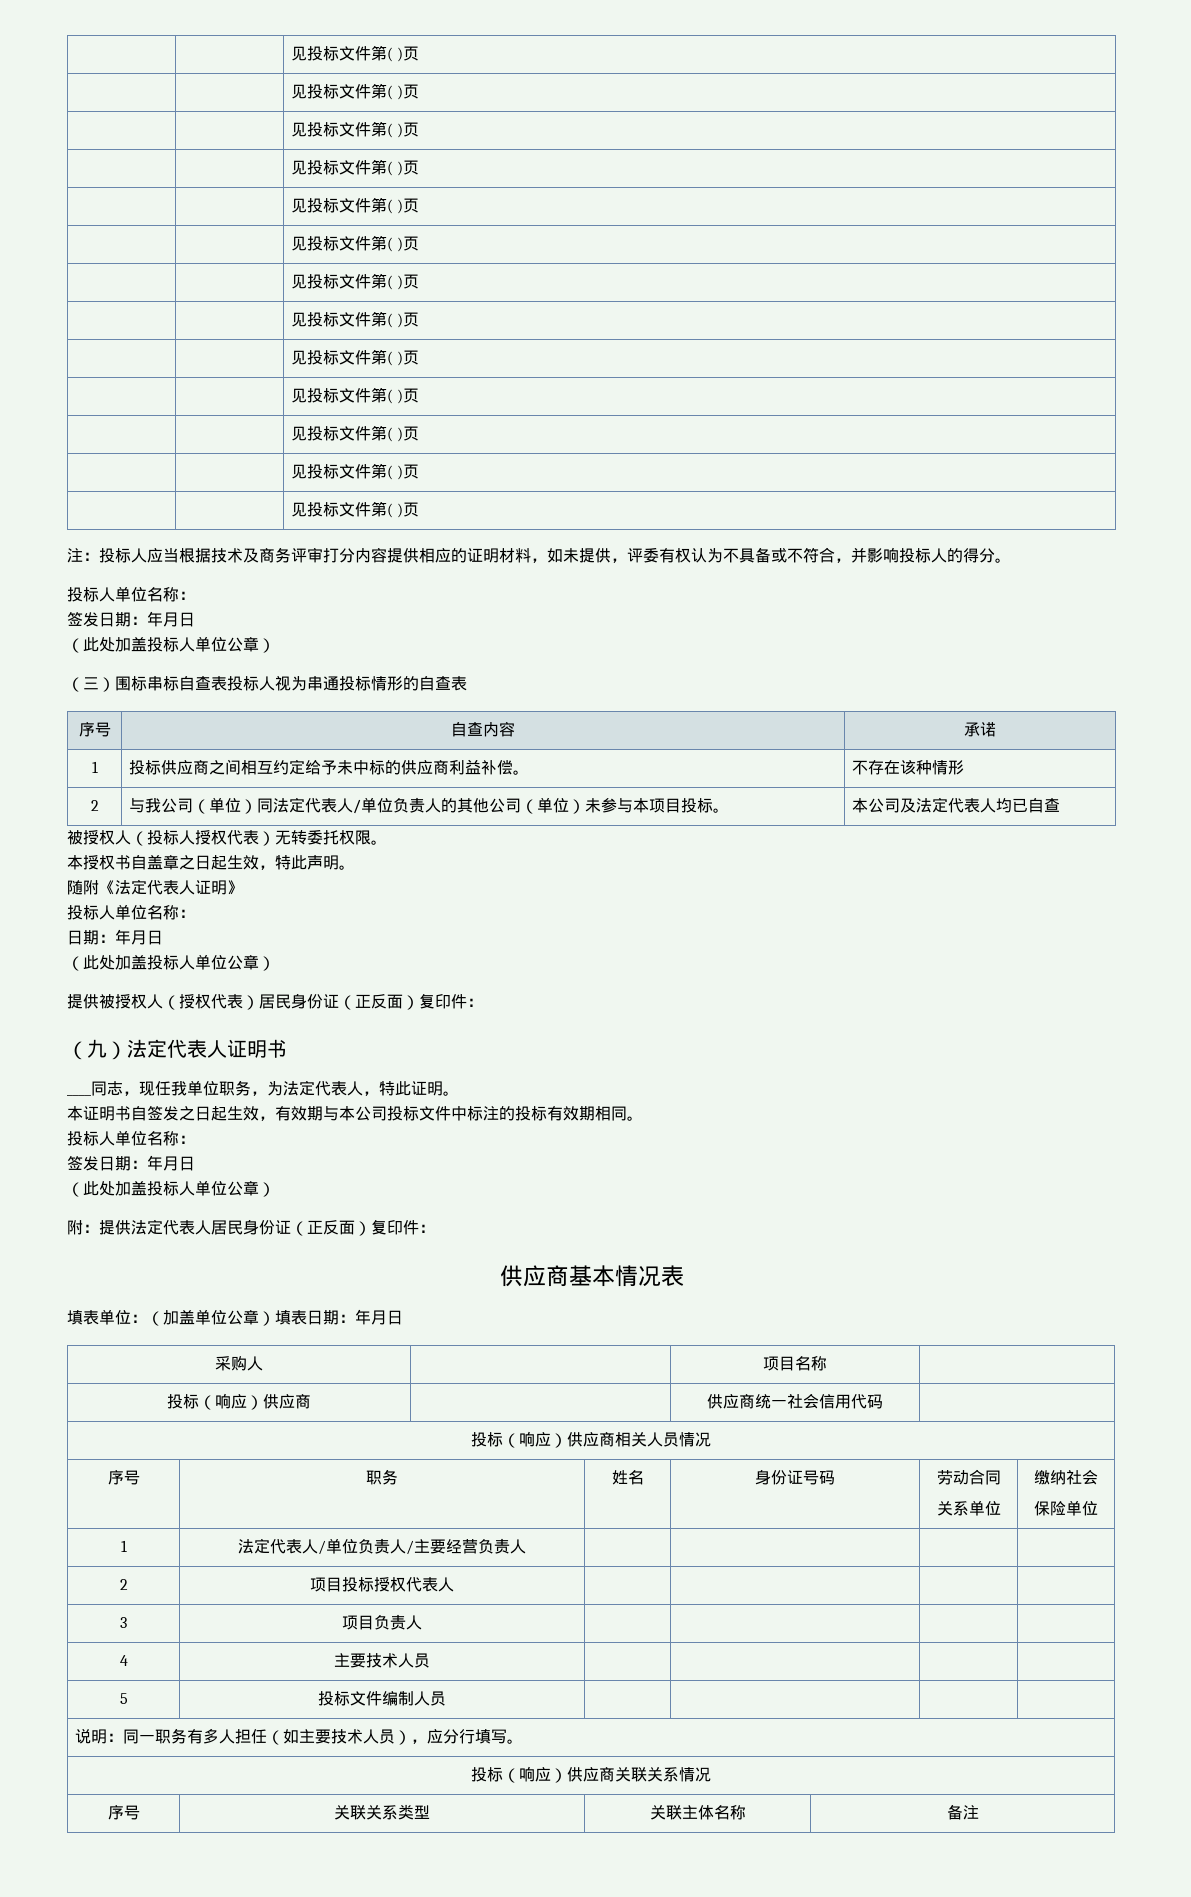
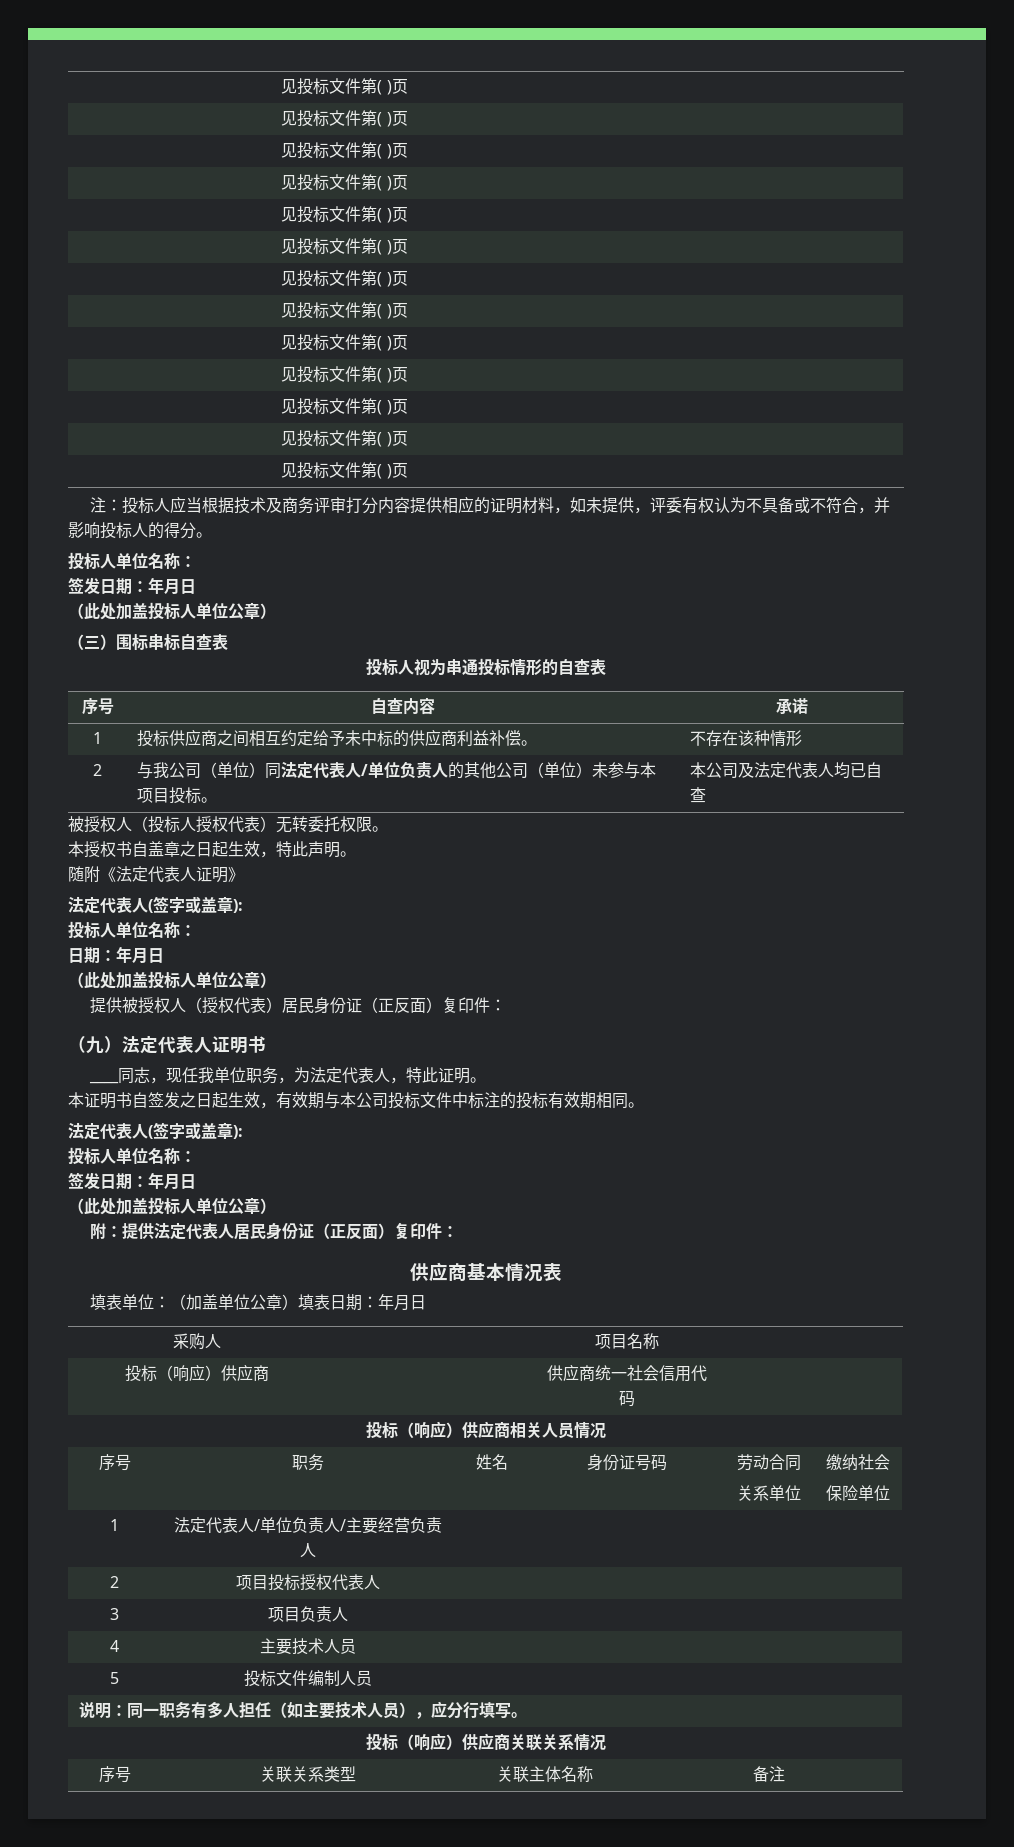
- （三）围标串标自查表投标人视为串通投标情形的自查表
+ （三）围标串标自查表
+ 投标人视为串通投标情形的自查表
  随附《法定代表人证明》
+ 法定代表人(签字或盖章):
  本证明书自签发之日起生效，有效期与本公司投标文件中标注的投标有效期相同。
+ 法定代表人(签字或盖章):

